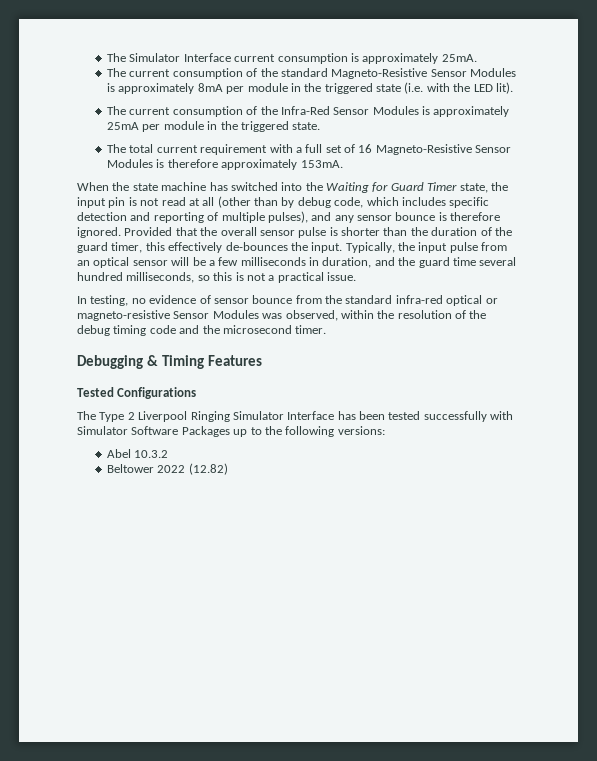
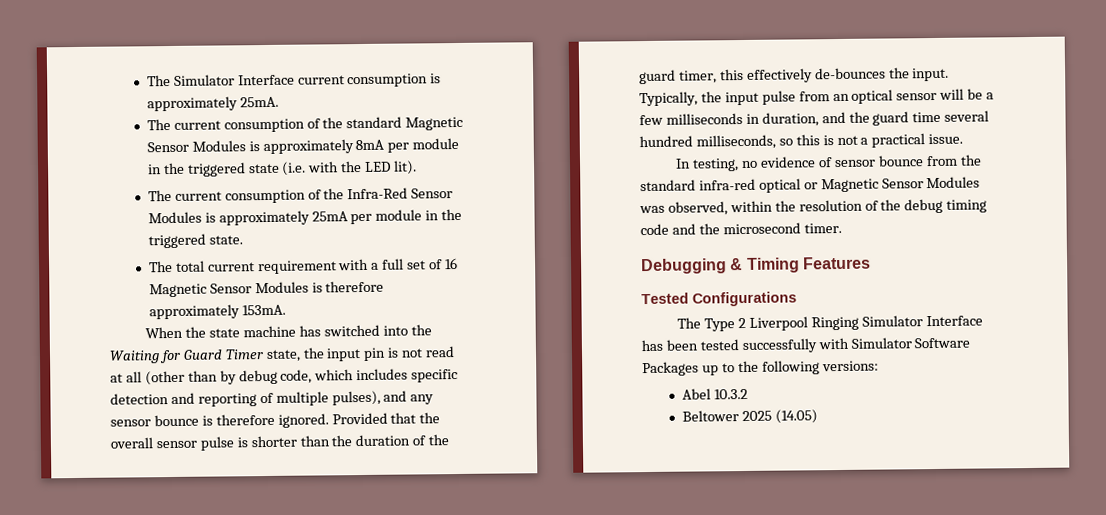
- The current consumption of the standard Magneto-Resistive Sensor Modules is approximately 8mA per module in the triggered state (i.e. with the LED lit).
+ The current consumption of the standard Magnetic Sensor Modules is approximately 8mA per module in the triggered state (i.e. with the LED lit).
- The total current requirement with a full set of 16 Magneto-Resistive Sensor Modules is therefore approximately 153mA.
+ The total current requirement with a full set of 16 Magnetic Sensor Modules is therefore approximately 153mA.
- In testing, no evidence of sensor bounce from the standard infra-red optical or magneto-resistive Sensor Modules was observed, within the resolution of the debug timing code and the microsecond timer.
+ In testing, no evidence of sensor bounce from the standard infra-red optical or Magnetic Sensor Modules was observed, within the resolution of the debug timing code and the microsecond timer.
- Beltower 2022 (12.82)
+ Beltower 2025 (14.05)

